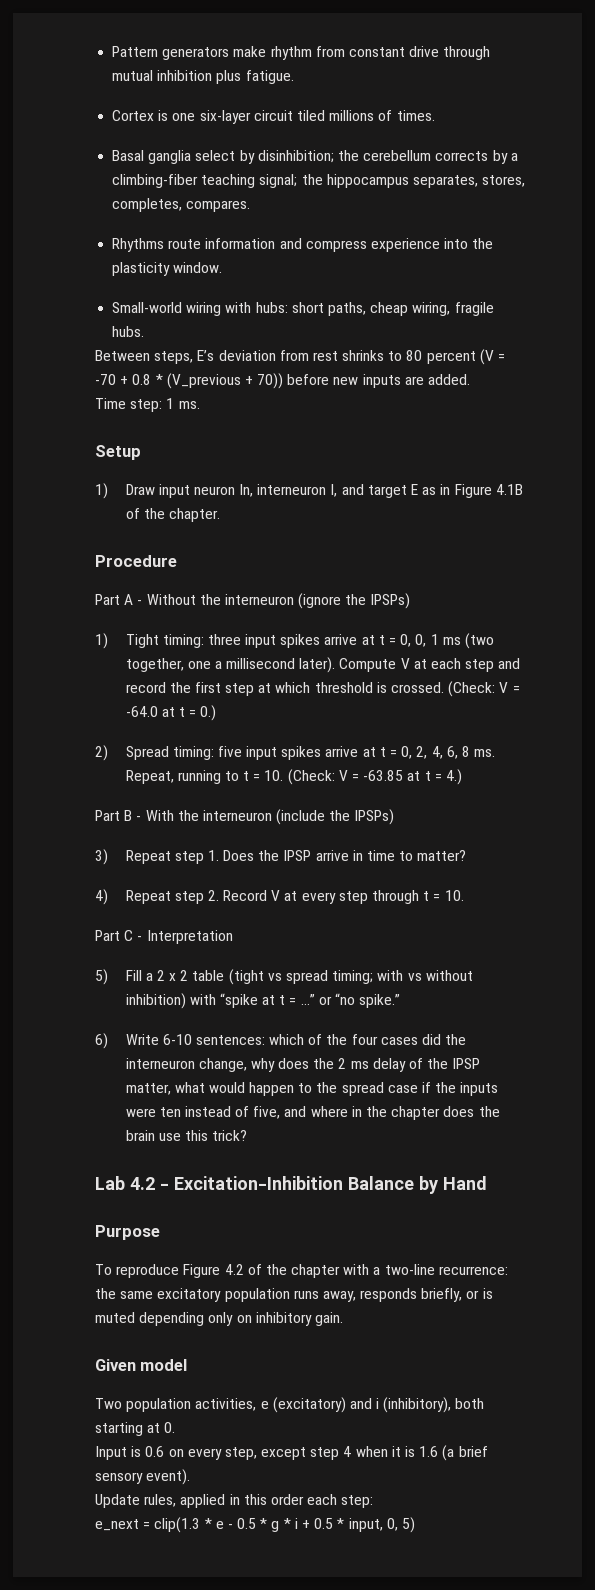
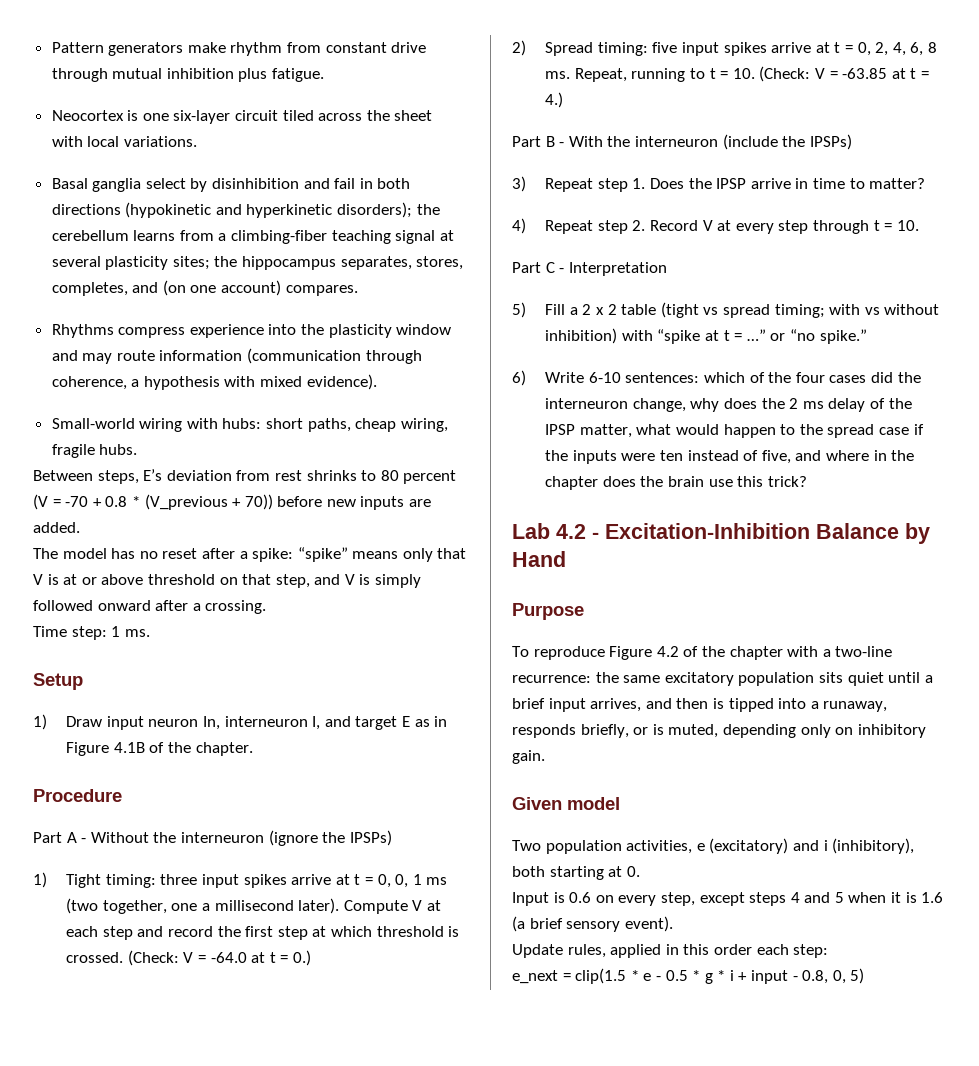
- Cortex is one six-layer circuit tiled millions of times.
- Basal ganglia select by disinhibition; the cerebellum corrects by a climbing-fiber teaching signal; the hippocampus separates, stores, completes, compares.
+ Neocortex is one six-layer circuit tiled across the sheet with local variations.
+ Basal ganglia select by disinhibition and fail in both directions (hypokinetic and hyperkinetic disorders); the cerebellum learns from a climbing-fiber teaching signal at several plasticity sites; the hippocampus separates, stores, completes, and (on one account) compares.
- Rhythms route information and compress experience into the plasticity window.
+ Rhythms compress experience into the plasticity window and may route information (communication through coherence, a hypothesis with mixed evidence).
+ The model has no reset after a spike: “spike” means only that V is at or above threshold on that step, and V is simply followed onward after a crossing.
- To reproduce Figure 4.2 of the chapter with a two-line recurrence: the same excitatory population runs away, responds briefly, or is muted depending only on inhibitory gain.
+ To reproduce Figure 4.2 of the chapter with a two-line recurrence: the same excitatory population sits quiet until a brief input arrives, and then is tipped into a runaway, responds briefly, or is muted, depending only on inhibitory gain.
- Input is 0.6 on every step, except step 4 when it is 1.6 (a brief sensory event).
+ Input is 0.6 on every step, except steps 4 and 5 when it is 1.6 (a brief sensory event).
- e_next = clip(1.3 * e - 0.5 * g * i + 0.5 * input, 0, 5)
+ e_next = clip(1.5 * e - 0.5 * g * i + input - 0.8, 0, 5)

